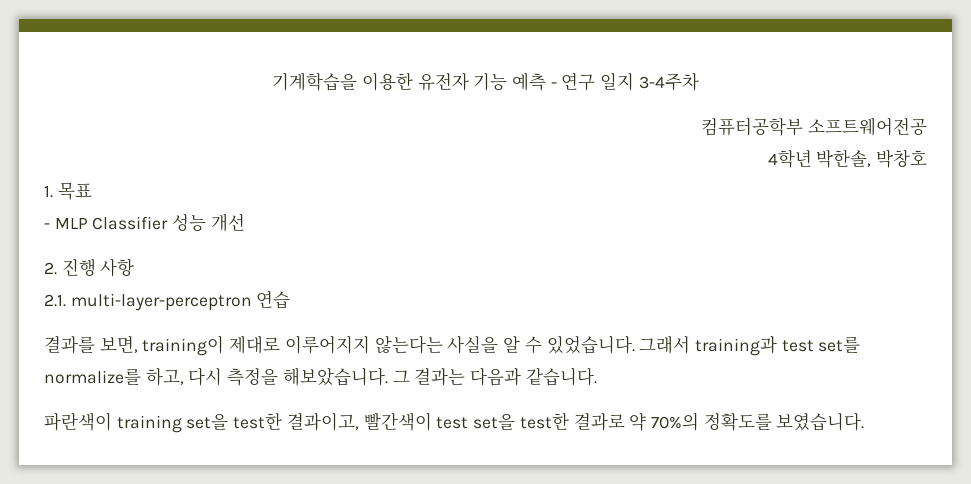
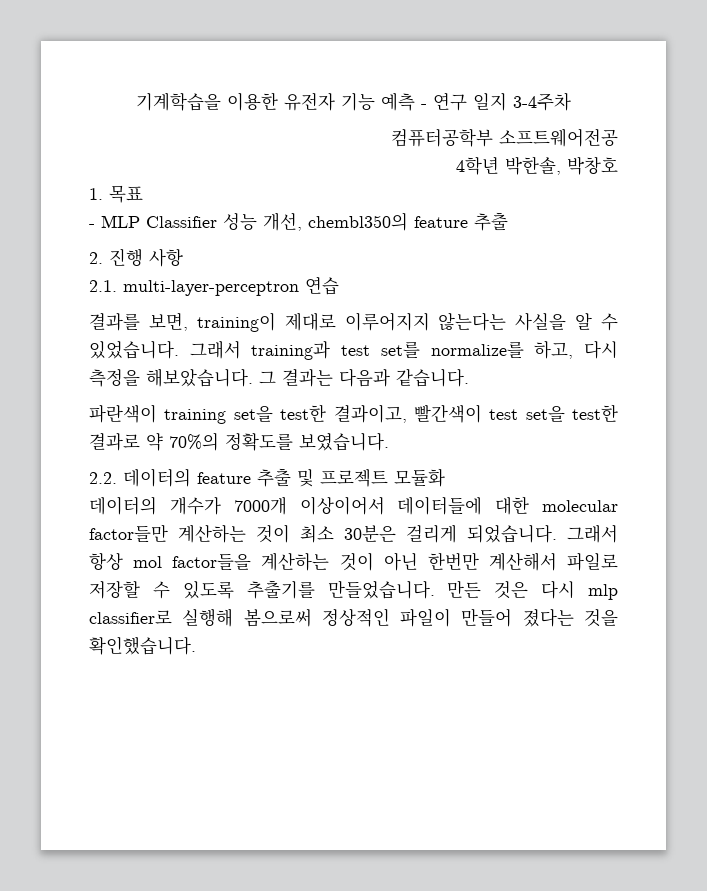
- - MLP Classifier 성능 개선
+ - MLP Classifier 성능 개선, chembl350의 feature 추출
+ 2.2. 데이터의 feature 추출 및 프로젝트 모듈화
+ 데이터의 개수가 7000개 이상이어서 데이터들에 대한 molecular factor들만 계산하는 것이 최소 30분은 걸리게 되었습니다. 그래서 항상 mol factor들을 계산하는 것이 아닌 한번만 계산해서 파일로 저장할 수 있도록 추출기를 만들었습니다. 만든 것은 다시 mlp classifier로 실행해 봄으로써 정상적인 파일이 만들어 졌다는 것을 확인했습니다.

